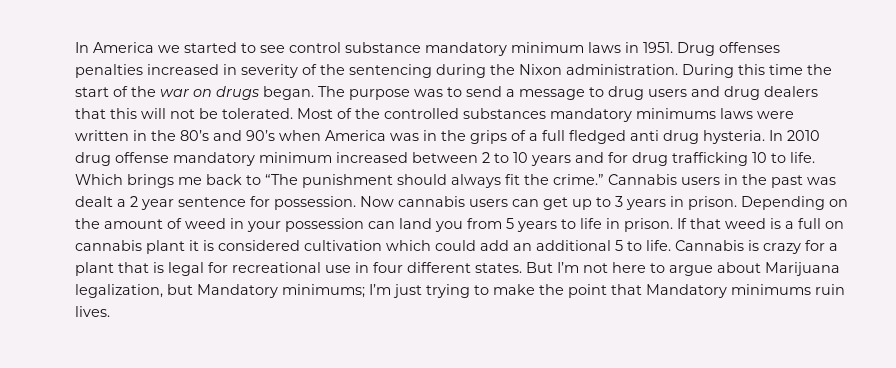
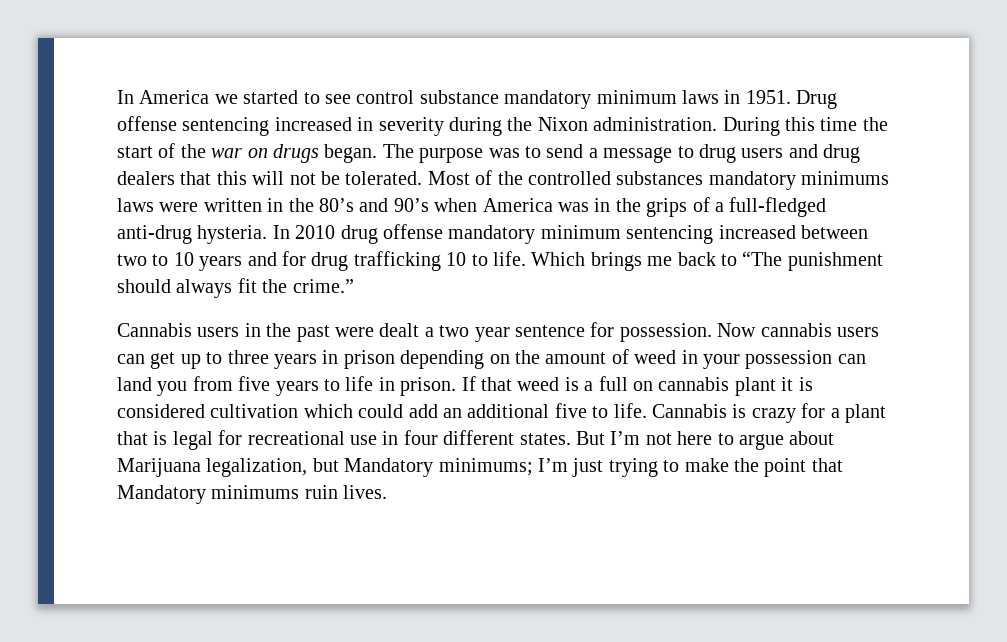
- Drug offenses penalties increased in severity of the sentencing during the Nixon administration.
+ Drug offense sentencing increased in severity during the Nixon administration.
- Most of the controlled substances mandatory minimums laws were written in the 80’s and 90’s when America was in the grips of a full fledged anti drug hysteria.
+ Most of the controlled substances mandatory minimums laws were written in the 80’s and 90’s when America was in the grips of a full-fledged anti-drug hysteria.
- In 2010 drug offense mandatory minimum increased between 2 to 10 years and for drug trafficking 10 to life.
+ In 2010 drug offense mandatory minimum sentencing increased between two to 10 years and for drug trafficking 10 to life.
- Which brings me back to “The punishment should always fit the crime.” Cannabis users in the past was dealt a 2 year sentence for possession.
+ Which brings me back to “The punishment should always fit the crime.”
+ Cannabis users in the past were dealt a two year sentence for possession.
- Now cannabis users can get up to 3 years in prison. Depending on the amount of weed in your possession can land you from 5 years to life in prison.
+ Now cannabis users can get up to three years in prison depending on the amount of weed in your possession can land you from five years to life in prison.
- If that weed is a full on cannabis plant it is considered cultivation which could add an additional 5 to life.
+ If that weed is a full on cannabis plant it is considered cultivation which could add an additional five to life.

